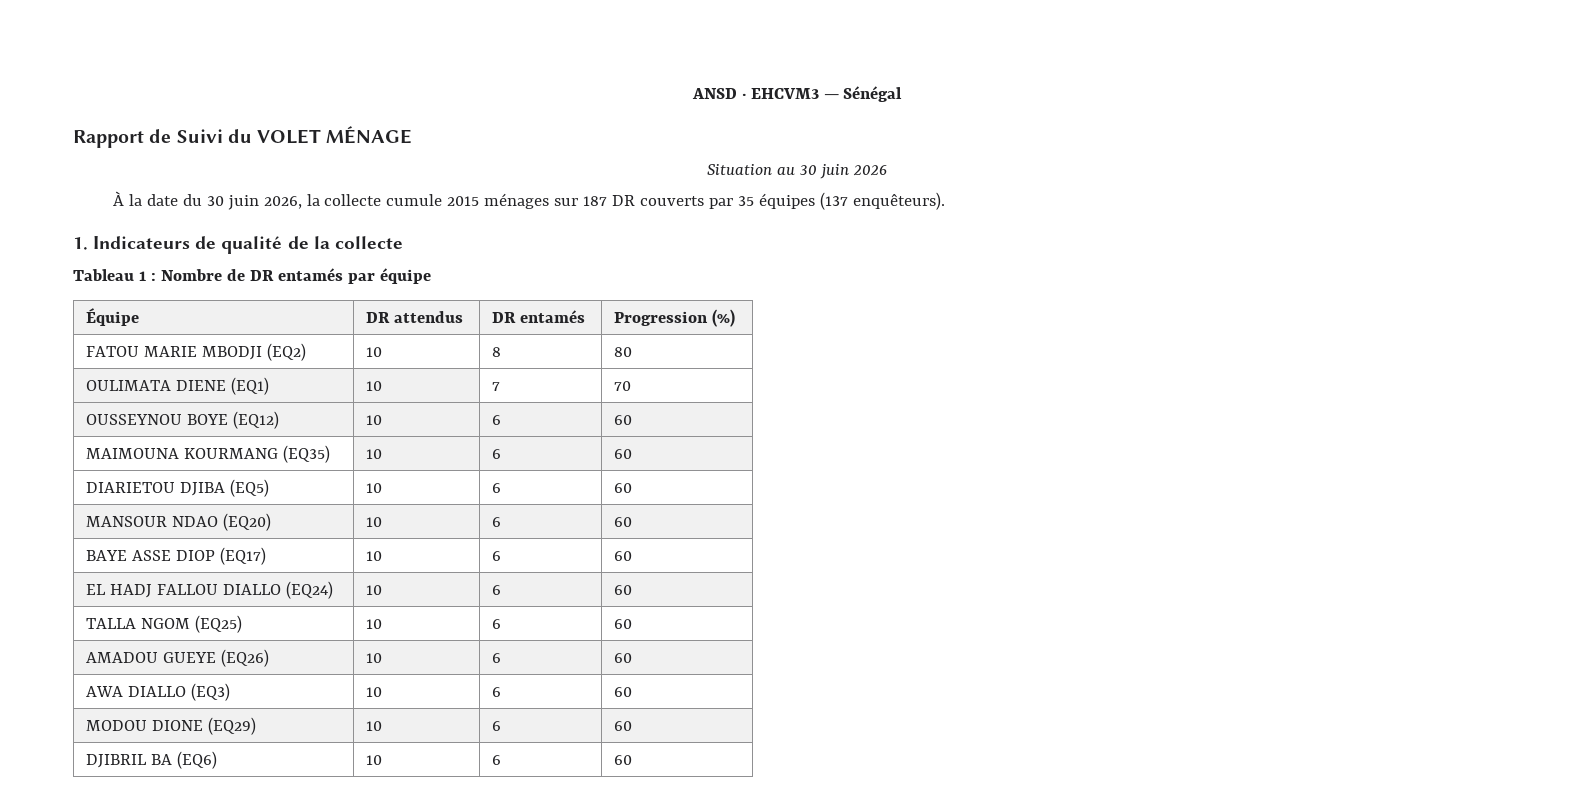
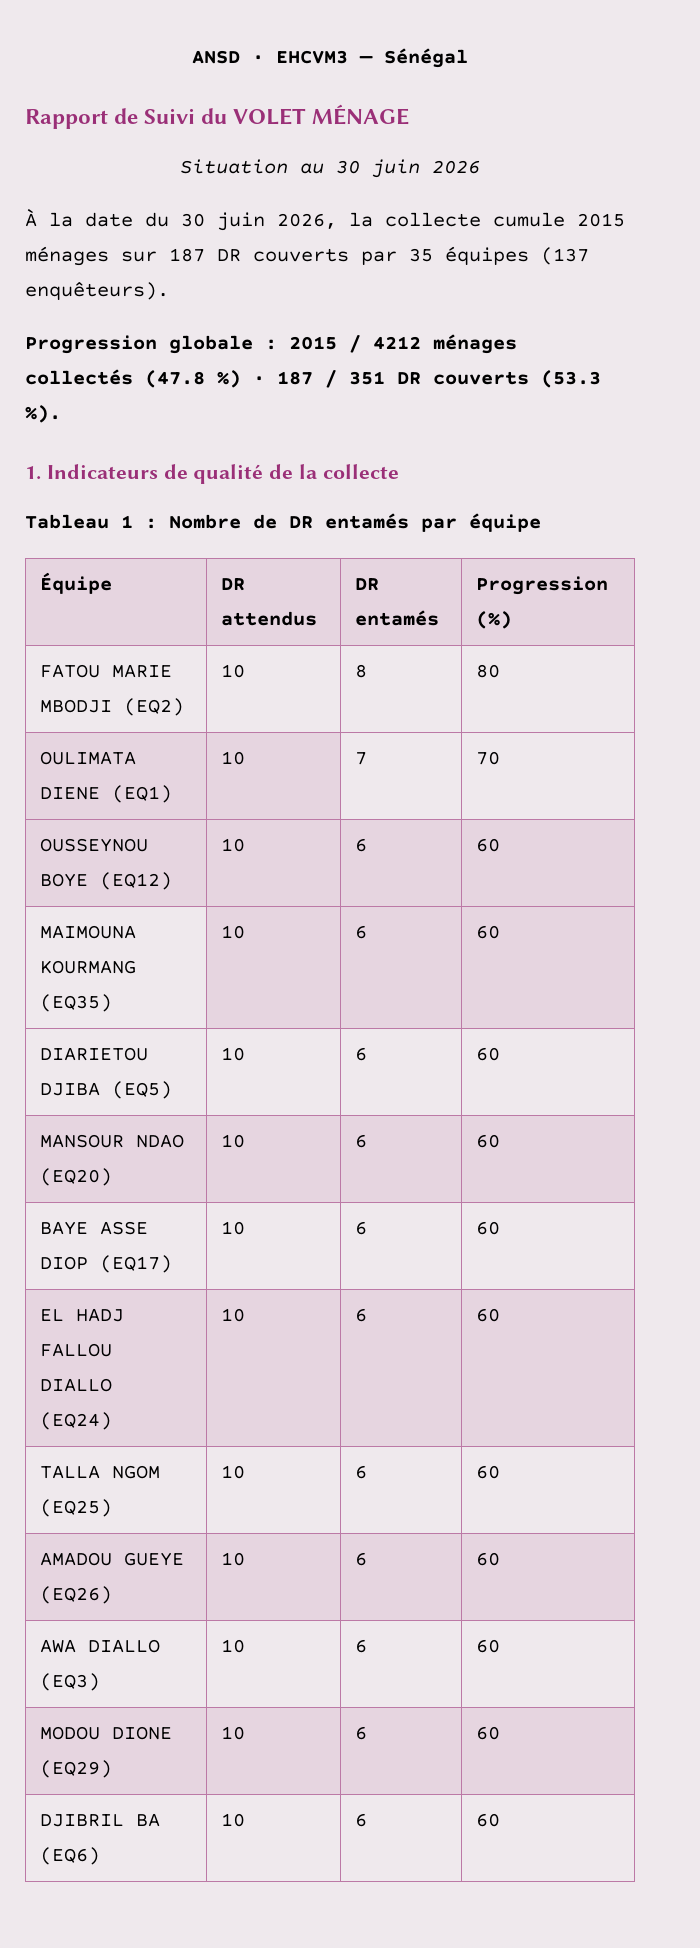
+ Progression globale : 2015 / 4212 ménages collectés (47.8 %) · 187 / 351 DR couverts (53.3 %).

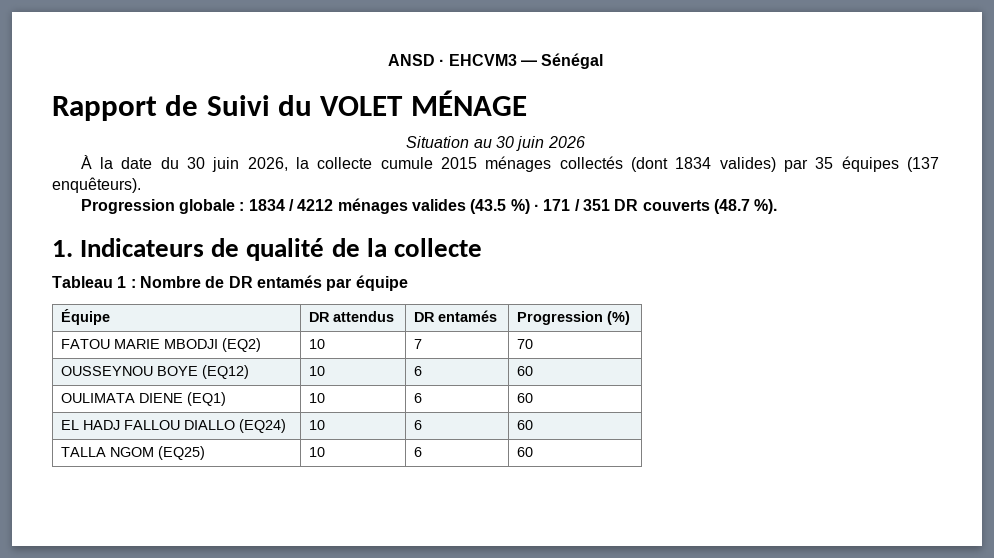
- À la date du 30 juin 2026, la collecte cumule 2015 ménages sur 187 DR couverts par 35 équipes (137 enquêteurs).
+ À la date du 30 juin 2026, la collecte cumule 2015 ménages collectés (dont 1834 valides) par 35 équipes (137 enquêteurs).
- Progression globale : 2015 / 4212 ménages collectés (47.8 %) · 187 / 351 DR couverts (53.3 %).
+ Progression globale : 1834 / 4212 ménages valides (43.5 %) · 171 / 351 DR couverts (48.7 %).
- FATOU MARIE MBODJI (EQ2) | 10 | 8 | 80
- OULIMATA DIENE (EQ1) | 10 | 7 | 70
+ FATOU MARIE MBODJI (EQ2) | 10 | 7 | 70
- MAIMOUNA KOURMANG (EQ35) | 10 | 6 | 60
- DIARIETOU DJIBA (EQ5) | 10 | 6 | 60
- MANSOUR NDAO (EQ20) | 10 | 6 | 60
- BAYE ASSE DIOP (EQ17) | 10 | 6 | 60
+ OULIMATA DIENE (EQ1) | 10 | 6 | 60
- AMADOU GUEYE (EQ26) | 10 | 6 | 60
- AWA DIALLO (EQ3) | 10 | 6 | 60
- MODOU DIONE (EQ29) | 10 | 6 | 60
- DJIBRIL BA (EQ6) | 10 | 6 | 60

